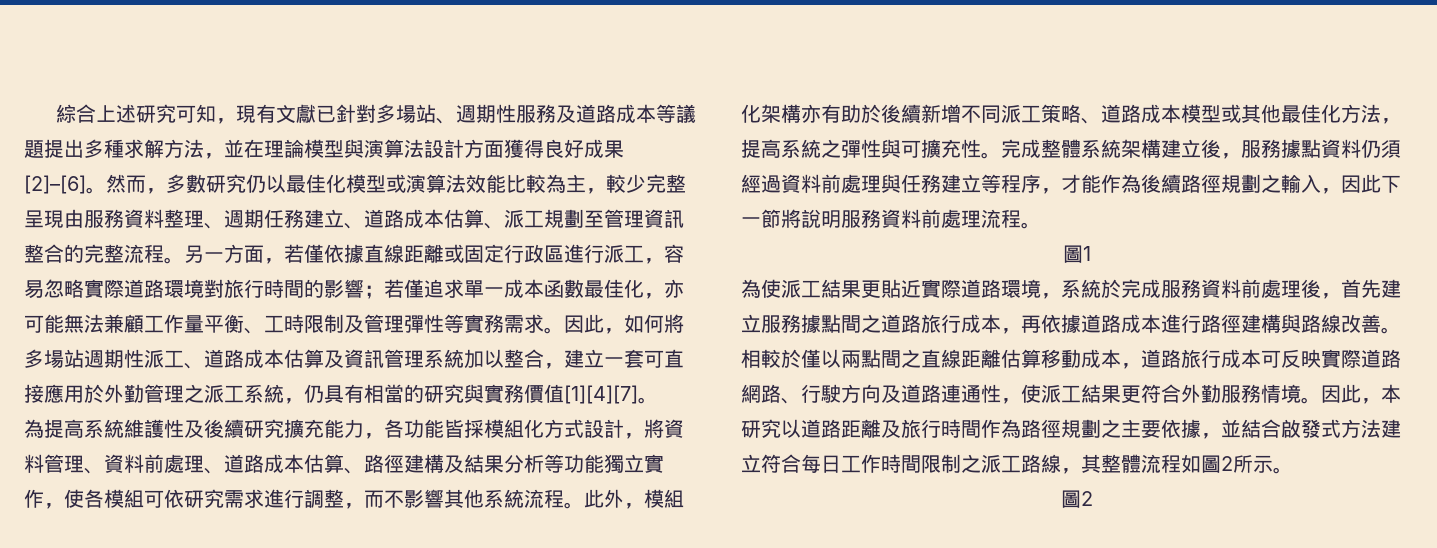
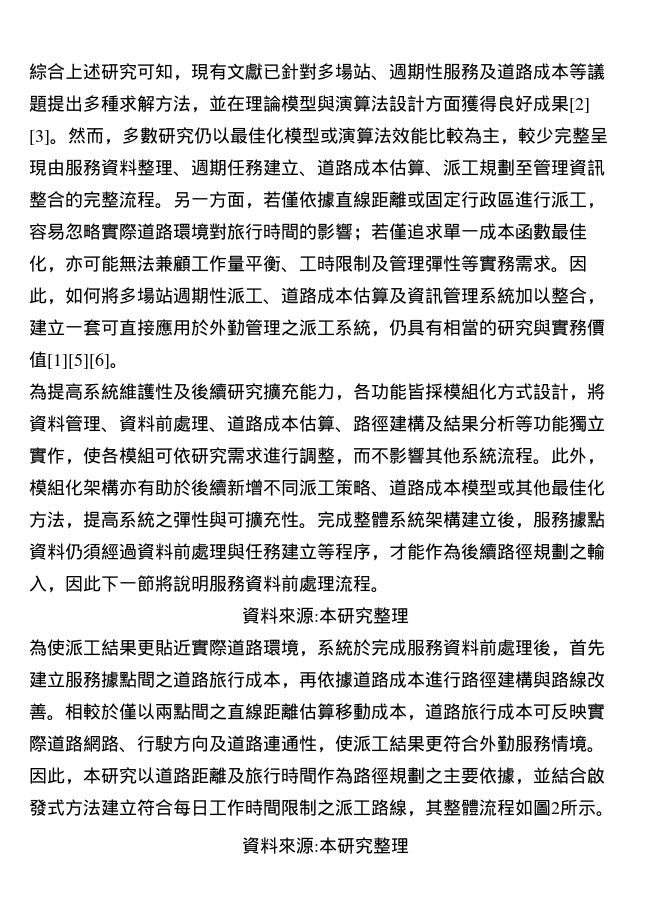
- 綜合上述研究可知，現有文獻已針對多場站、週期性服務及道路成本等議題提出多種求解方法，並在理論模型與演算法設計方面獲得良好成果[2]–[6]。
+ 綜合上述研究可知，現有文獻已針對多場站、週期性服務及道路成本等議題提出多種求解方法，並在理論模型與演算法設計方面獲得良好成果[2] [3]。
- 因此，如何將多場站週期性派工、道路成本估算及資訊管理系統加以整合，建立一套可直接應用於外勤管理之派工系統，仍具有相當的研究與實務價值[1][4][7]。
+ 因此，如何將多場站週期性派工、道路成本估算及資訊管理系統加以整合，建立一套可直接應用於外勤管理之派工系統，仍具有相當的研究與實務價值[1][5][6]。
  完成整體系統架構建立後，服務據點資料仍須經過資料前處理與任務建立等程序，才能作為後續路徑規劃之輸入，因此下一節將說明服務資料前處理流程。
- 圖1
+ 資料來源:本研究整理
  因此，本研究以道路距離及旅行時間作為路徑規劃之主要依據，並結合啟發式方法建立符合每日工作時間限制之派工路線，其整體流程如圖2所示。
- 圖2
+ 資料來源:本研究整理

